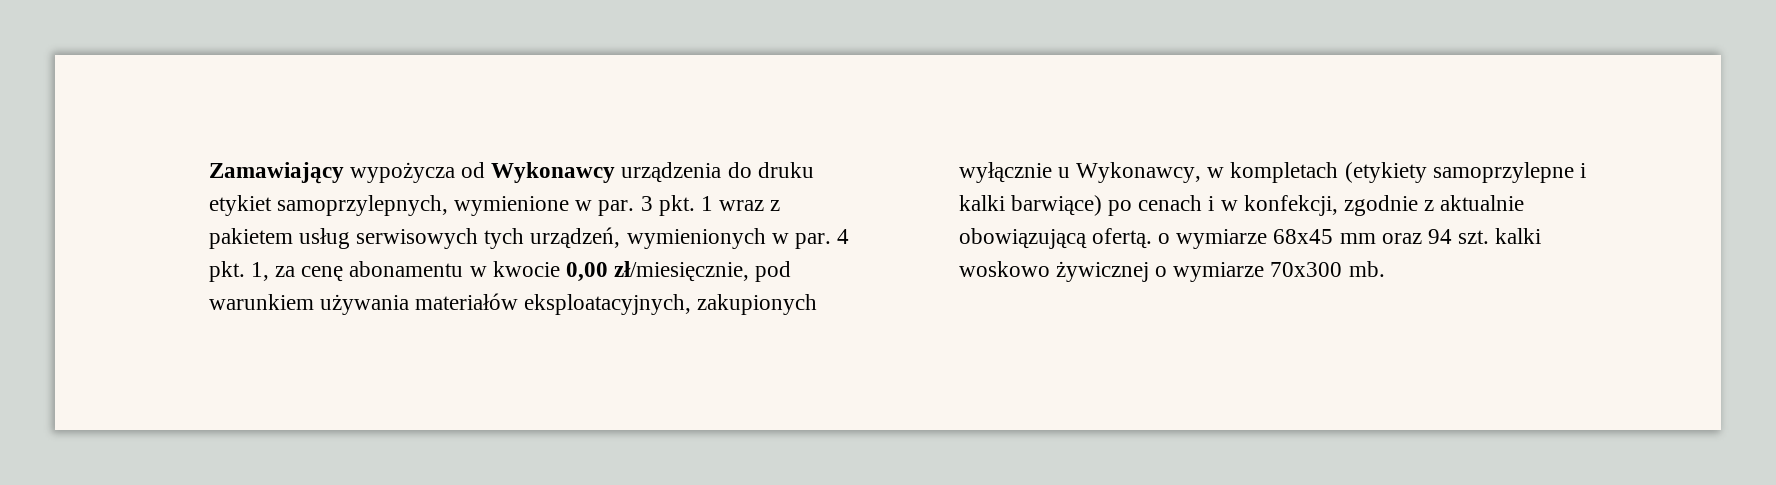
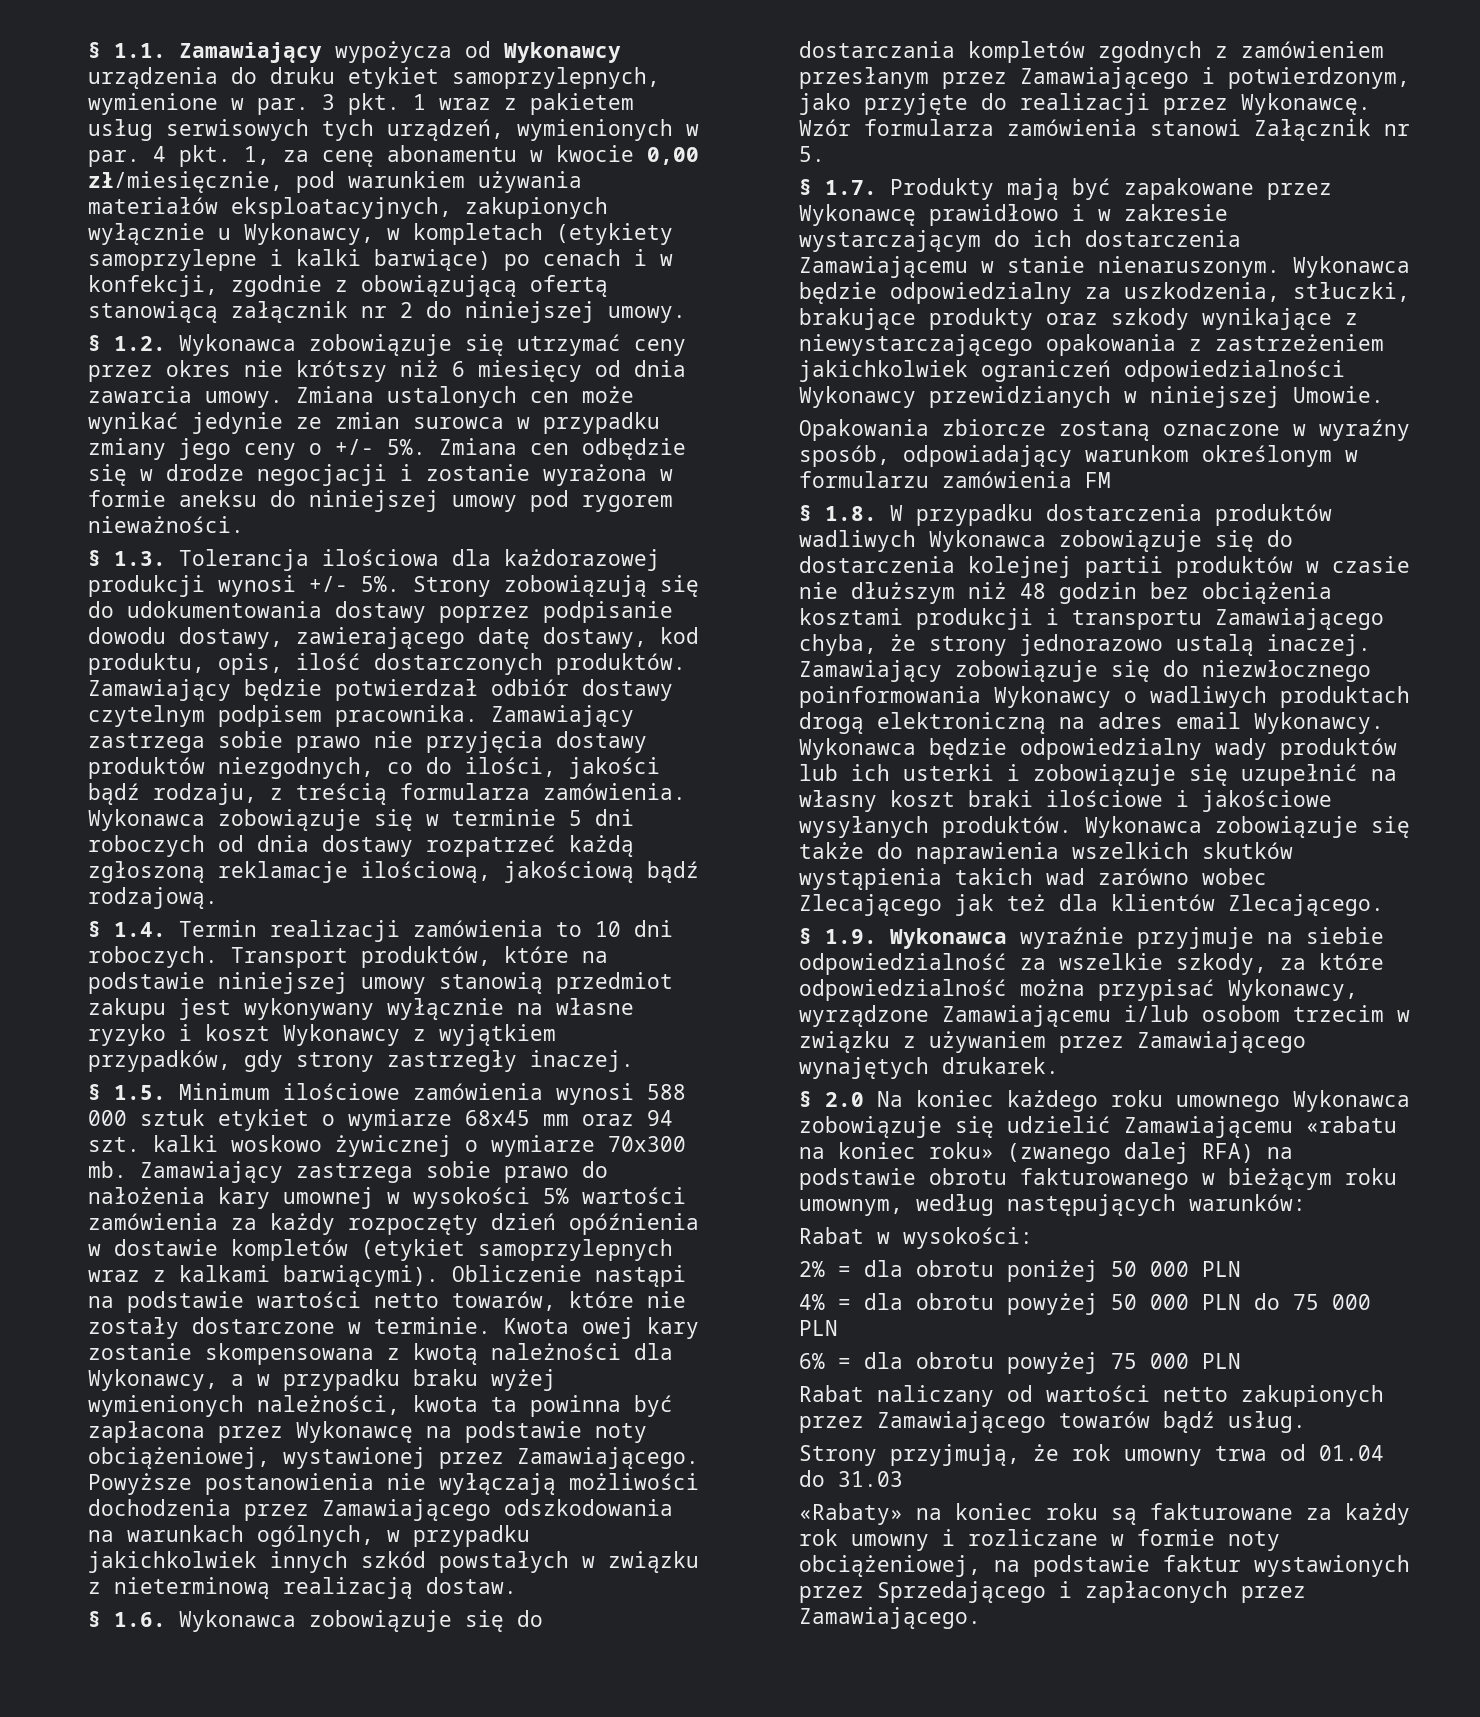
- Zamawiający wypożycza od Wykonawcy urządzenia do druku etykiet samoprzylepnych, wymienione w par.
+ § 1.1. Zamawiający wypożycza od Wykonawcy urządzenia do druku etykiet samoprzylepnych, wymienione w par.
- 4 pkt. 1, za cenę abonamentu w kwocie 0,00 zł/miesięcznie, pod warunkiem używania materiałów eksploatacyjnych, zakupionych wyłącznie u Wykonawcy, w kompletach (etykiety samoprzylepne i kalki barwiące) po cenach i w konfekcji, zgodnie z aktualnie obowiązującą ofertą. o wymiarze 68x45 mm oraz 94 szt. kalki woskowo żywicznej o wymiarze 70x300 mb.
+ 4 pkt. 1, za cenę abonamentu w kwocie 0,00 zł/miesięcznie, pod warunkiem używania materiałów eksploatacyjnych, zakupionych wyłącznie u Wykonawcy, w kompletach (etykiety samoprzylepne i kalki barwiące) po cenach i w konfekcji, zgodnie z obowiązującą ofertą stanowiącą załącznik nr 2 do niniejszej umowy.
+ § 1.2. Wykonawca zobowiązuje się utrzymać ceny przez okres nie krótszy niż 6 miesięcy od dnia zawarcia umowy. Zmiana ustalonych cen może wynikać jedynie ze zmian surowca w przypadku zmiany jego ceny o +/- 5%. Zmiana cen odbędzie się w drodze negocjacji i zostanie wyrażona w formie aneksu do niniejszej umowy pod rygorem nieważności.
+ § 1.3. Tolerancja ilościowa dla każdorazowej produkcji wynosi +/- 5%. Strony zobowiązują się do udokumentowania dostawy poprzez podpisanie dowodu dostawy, zawierającego datę dostawy, kod produktu, opis, ilość dostarczonych produktów. Zamawiający będzie potwierdzał odbiór dostawy czytelnym podpisem pracownika. Zamawiający zastrzega sobie prawo nie przyjęcia dostawy produktów niezgodnych, co do ilości, jakości bądź rodzaju, z treścią formularza zamówienia. Wykonawca zobowiązuje się w terminie 5 dni roboczych od dnia dostawy rozpatrzeć każdą zgłoszoną reklamacje ilościową, jakościową bądź rodzajową.
+ § 1.4. Termin realizacji zamówienia to 10 dni roboczych. Transport produktów, które na podstawie niniejszej umowy stanowią przedmiot zakupu jest wykonywany wyłącznie na własne ryzyko i koszt Wykonawcy z wyjątkiem przypadków, gdy strony zastrzegły inaczej.
+ § 1.5. Minimum ilościowe zamówienia wynosi 588 000 sztuk etykiet o wymiarze 68x45 mm oraz 94 szt. kalki woskowo żywicznej o wymiarze 70x300 mb.
+ Zamawiający zastrzega sobie prawo do nałożenia kary umownej w wysokości 5% wartości zamówienia za każdy rozpoczęty dzień opóźnienia w dostawie kompletów (etykiet samoprzylepnych wraz z kalkami barwiącymi). Obliczenie nastąpi na podstawie wartości netto towarów, które nie zostały dostarczone w terminie. Kwota owej kary zostanie skompensowana z kwotą należności dla Wykonawcy, a w przypadku braku wyżej wymienionych należności, kwota ta powinna być zapłacona przez Wykonawcę na podstawie noty obciążeniowej, wystawionej przez Zamawiającego. Powyższe postanowienia nie wyłączają możliwości dochodzenia przez Zamawiającego odszkodowania na warunkach ogólnych, w przypadku jakichkolwiek innych szkód powstałych w związku z nieterminową realizacją dostaw.
+ § 1.6. Wykonawca zobowiązuje się do dostarczania kompletów zgodnych z zamówieniem przesłanym przez Zamawiającego i potwierdzonym, jako przyjęte do realizacji przez Wykonawcę. Wzór formularza zamówienia stanowi Załącznik nr 5.
+ § 1.7. Produkty mają być zapakowane przez Wykonawcę prawidłowo i w zakresie wystarczającym do ich dostarczenia Zamawiającemu w stanie nienaruszonym. Wykonawca będzie odpowiedzialny za uszkodzenia, stłuczki, brakujące produkty oraz szkody wynikające z niewystarczającego opakowania z zastrzeżeniem jakichkolwiek ograniczeń odpowiedzialności Wykonawcy przewidzianych w niniejszej Umowie.
+ Opakowania zbiorcze zostaną oznaczone w wyraźny sposób, odpowiadający warunkom określonym w formularzu zamówienia FM
+ § 1.8. W przypadku dostarczenia produktów wadliwych Wykonawca zobowiązuje się do dostarczenia kolejnej partii produktów w czasie nie dłuższym niż 48 godzin bez obciążenia kosztami produkcji i transportu Zamawiającego chyba, że strony jednorazowo ustalą inaczej. Zamawiający zobowiązuje się do niezwłocznego poinformowania Wykonawcy o wadliwych produktach drogą elektroniczną na adres email Wykonawcy. Wykonawca będzie odpowiedzialny wady produktów lub ich usterki i zobowiązuje się uzupełnić na własny koszt braki ilościowe i jakościowe wysyłanych produktów. Wykonawca zobowiązuje się także do naprawienia wszelkich skutków wystąpienia takich wad zarówno wobec Zlecającego jak też dla klientów Zlecającego.
+ § 1.9. Wykonawca wyraźnie przyjmuje na siebie odpowiedzialność za wszelkie szkody, za które odpowiedzialność można przypisać Wykonawcy, wyrządzone Zamawiającemu i/lub osobom trzecim w związku z używaniem przez Zamawiającego wynajętych drukarek.
+ § 2.0 Na koniec każdego roku umownego Wykonawca zobowiązuje się udzielić Zamawiającemu «rabatu na koniec roku» (zwanego dalej RFA) na podstawie obrotu fakturowanego w bieżącym roku umownym, według następujących warunków:
+ Rabat w wysokości:
+ 2% = dla obrotu poniżej 50 000 PLN
+ 4% = dla obrotu powyżej 50 000 PLN do 75 000 PLN
+ 6% = dla obrotu powyżej 75 000 PLN
+ Rabat naliczany od wartości netto zakupionych przez Zamawiającego towarów bądź usług.
+ Strony przyjmują, że rok umowny trwa od 01.04 do 31.03
+ «Rabaty» na koniec roku są fakturowane za każdy rok umowny i rozliczane w formie noty obciążeniowej, na podstawie faktur wystawionych przez Sprzedającego i zapłaconych przez Zamawiającego.

